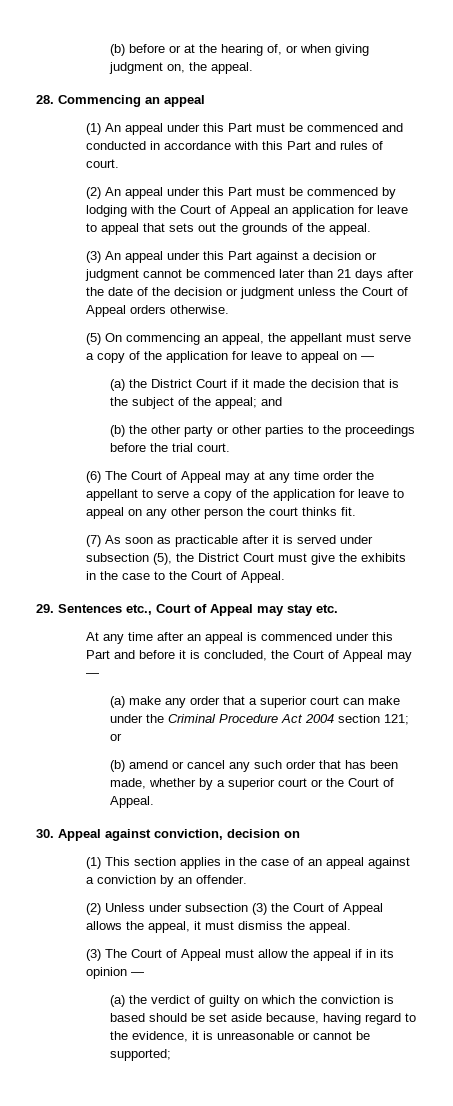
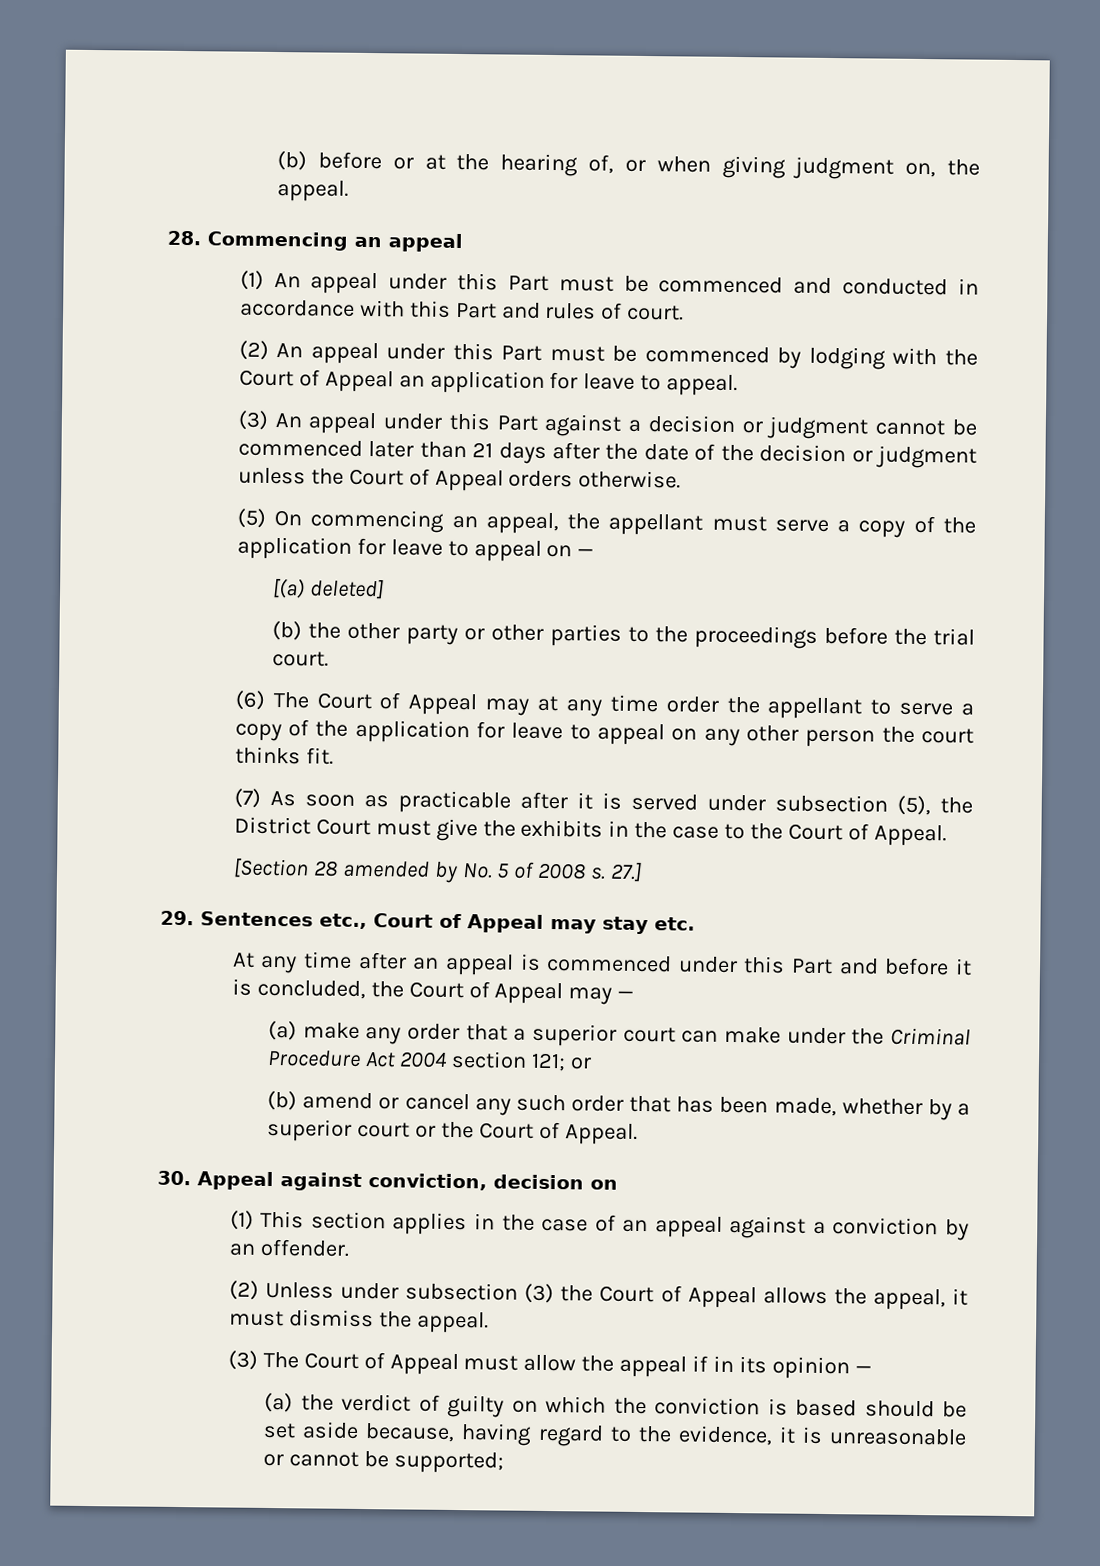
- (2) An appeal under this Part must be commenced by lodging with the Court of Appeal an application for leave to appeal that sets out the grounds of the appeal.
+ (2) An appeal under this Part must be commenced by lodging with the Court of Appeal an application for leave to appeal.
- (a) the District Court if it made the decision that is the subject of the appeal; and
+ [(a) deleted]
+ [Section 28 amended by No. 5 of 2008 s. 27.]

